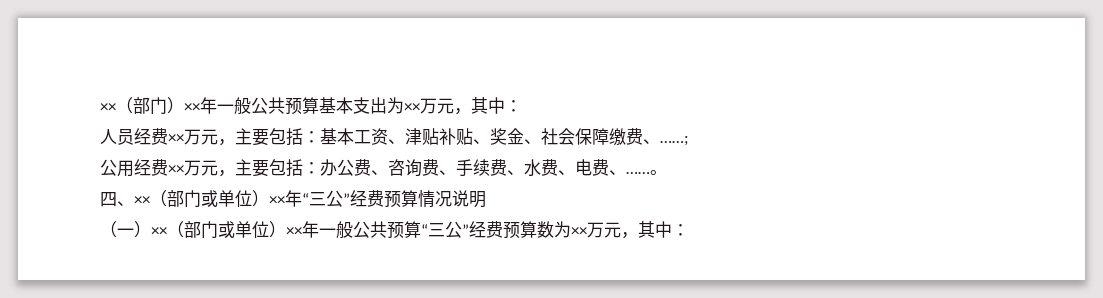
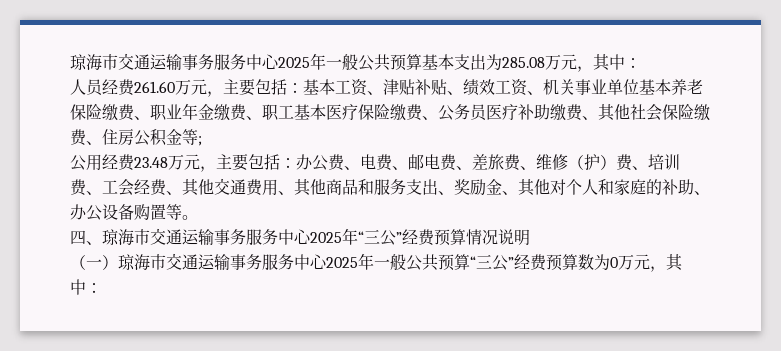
- ××（部门）××年一般公共预算基本支出为××万元，其中：
+ 琼海市交通运输事务服务中心2025年一般公共预算基本支出为285.08万元，其中：
- 人员经费××万元，主要包括：基本工资、津贴补贴、奖金、社会保障缴费、……;
+ 人员经费261.60万元，主要包括：基本工资、津贴补贴、绩效工资、机关事业单位基本养老保险缴费、职业年金缴费、职工基本医疗保险缴费、公务员医疗补助缴费、其他社会保险缴费、住房公积金等;
- 公用经费××万元，主要包括：办公费、咨询费、手续费、水费、电费、……。
- 四、××（部门或单位）××年“三公”经费预算情况说明
+ 公用经费23.48万元，主要包括：办公费、电费、邮电费、差旅费、维修（护）费、培训费、工会经费、其他交通费用、其他商品和服务支出、奖励金、其他对个人和家庭的补助、办公设备购置等。
+ 四、琼海市交通运输事务服务中心2025年“三公”经费预算情况说明
- （一）××（部门或单位）××年一般公共预算“三公”经费预算数为××万元，其中：
+ （一）琼海市交通运输事务服务中心2025年一般公共预算“三公”经费预算数为0万元，其中：

